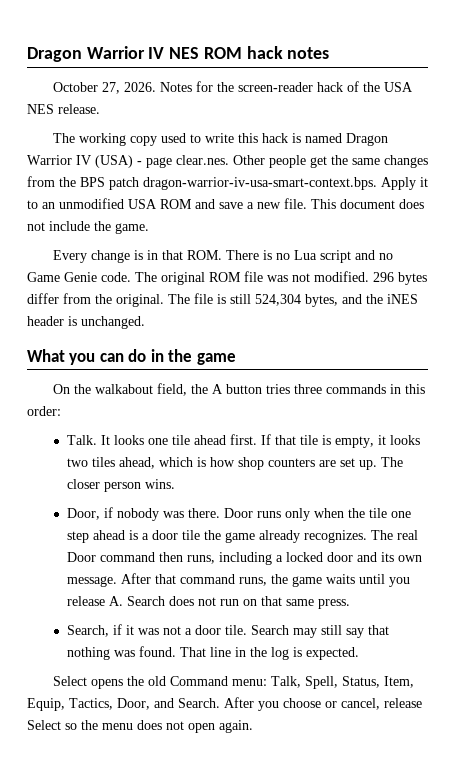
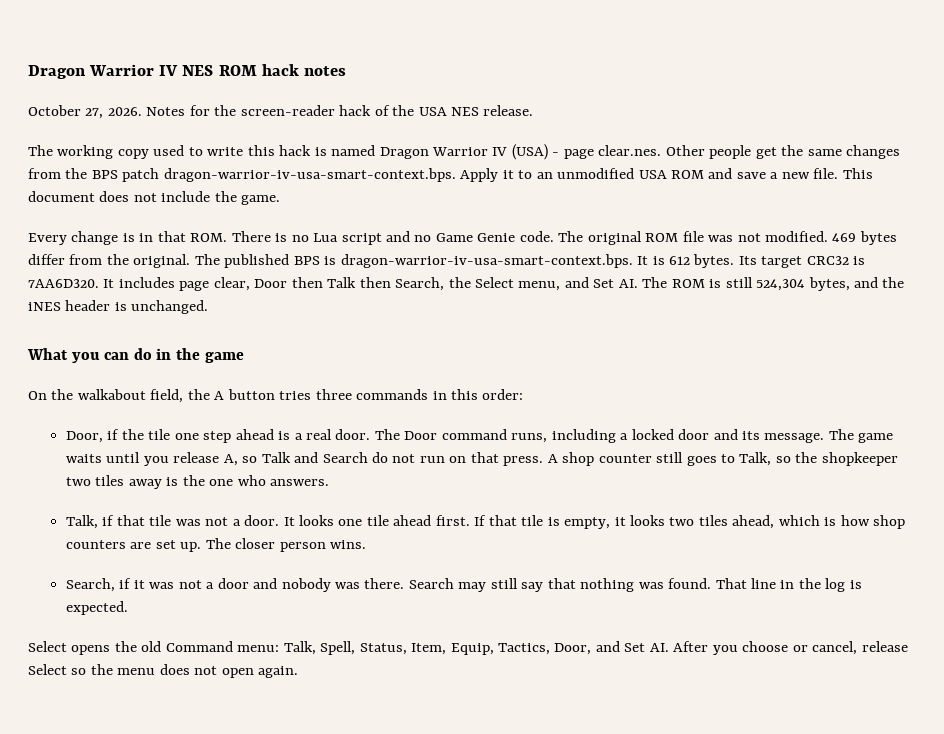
- 296 bytes differ from the original.
+ 469 bytes differ from the original.
- The file is still 524,304 bytes, and the iNES header is unchanged.
+ The published BPS is dragon-warrior-iv-usa-smart-context.bps. It is 612 bytes. Its target CRC32 is 7AA6D320. It includes page clear, Door then Talk then Search, the Select menu, and Set AI. The ROM is still 524,304 bytes, and the iNES header is unchanged.
- Talk.
+ Door, if the tile one step ahead is a real door. The Door command runs, including a locked door and its message. The game waits until you release A, so Talk and Search do not run on that press. A shop counter still goes to Talk, so the shopkeeper two tiles away is the one who answers.
+ Talk, if that tile was not a door.
- Door, if nobody was there. Door runs only when the tile one step ahead is a door tile the game already recognizes. The real Door command then runs, including a locked door and its own message. After that command runs, the game waits until you release A. Search does not run on that same press.
- Search, if it was not a door tile.
+ Search, if it was not a door and nobody was there.
- Select opens the old Command menu: Talk, Spell, Status, Item, Equip, Tactics, Door, and Search. After you choose or cancel, release Select so the menu does not open again.
+ Select opens the old Command menu: Talk, Spell, Status, Item, Equip, Tactics, Door, and Set AI. After you choose or cancel, release Select so the menu does not open again.

